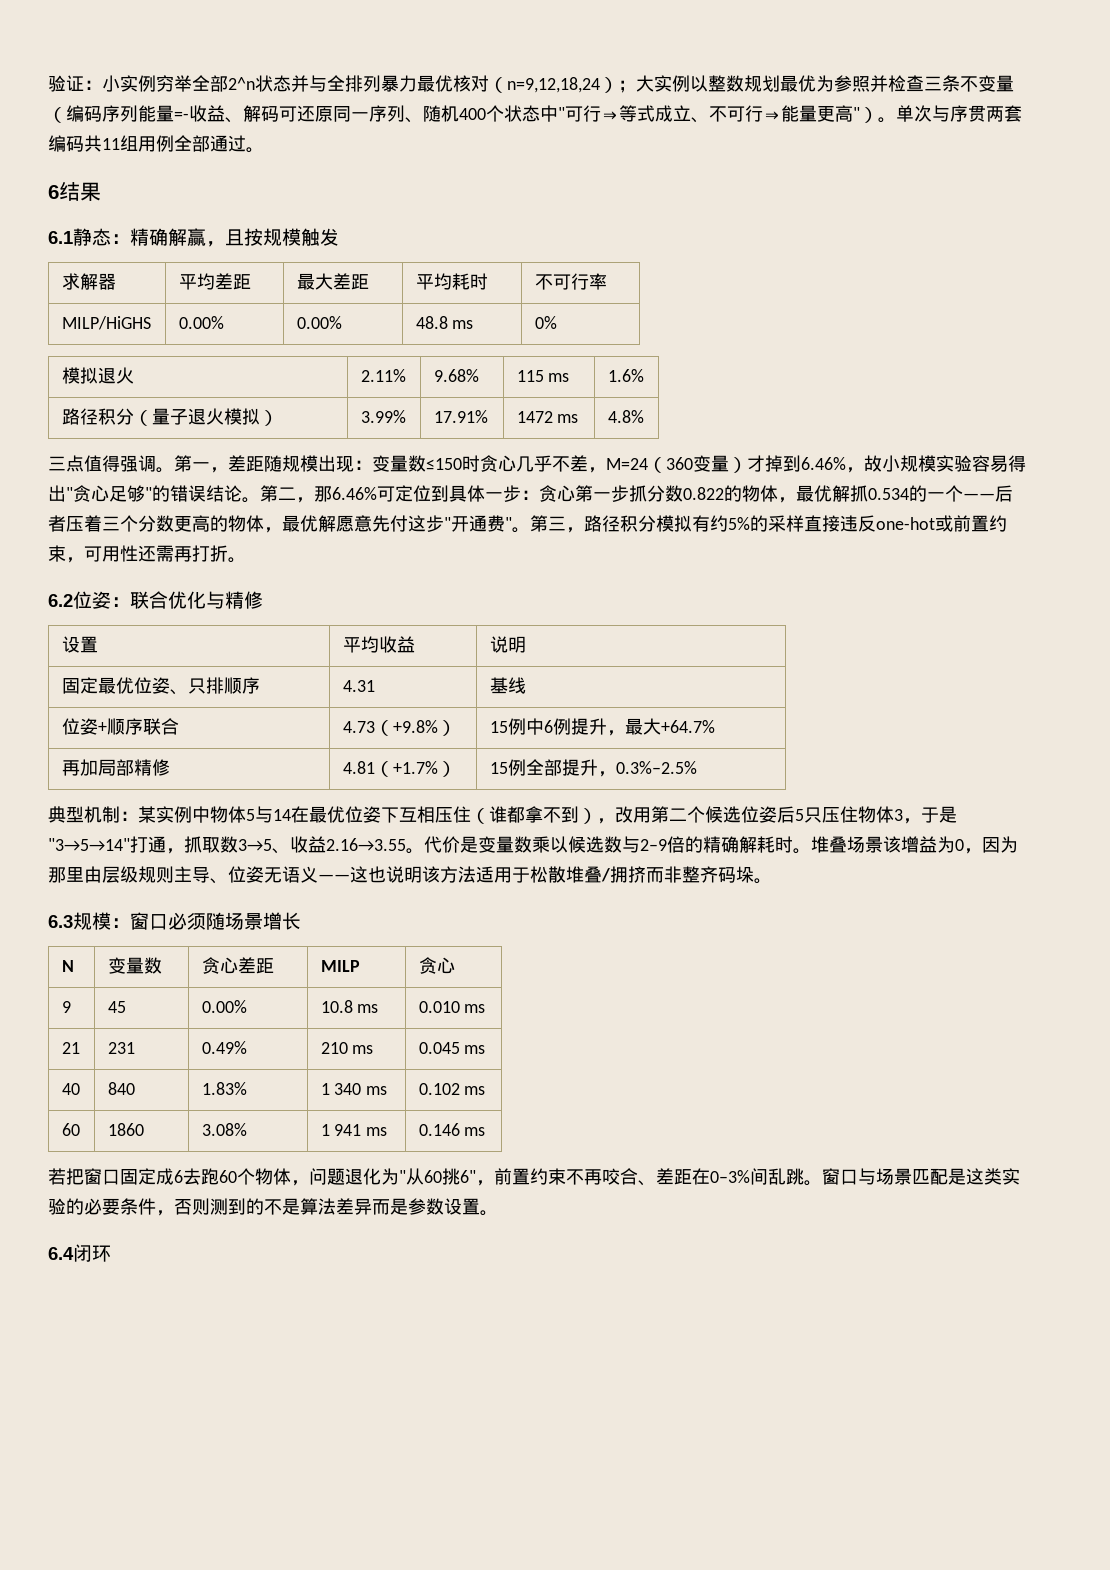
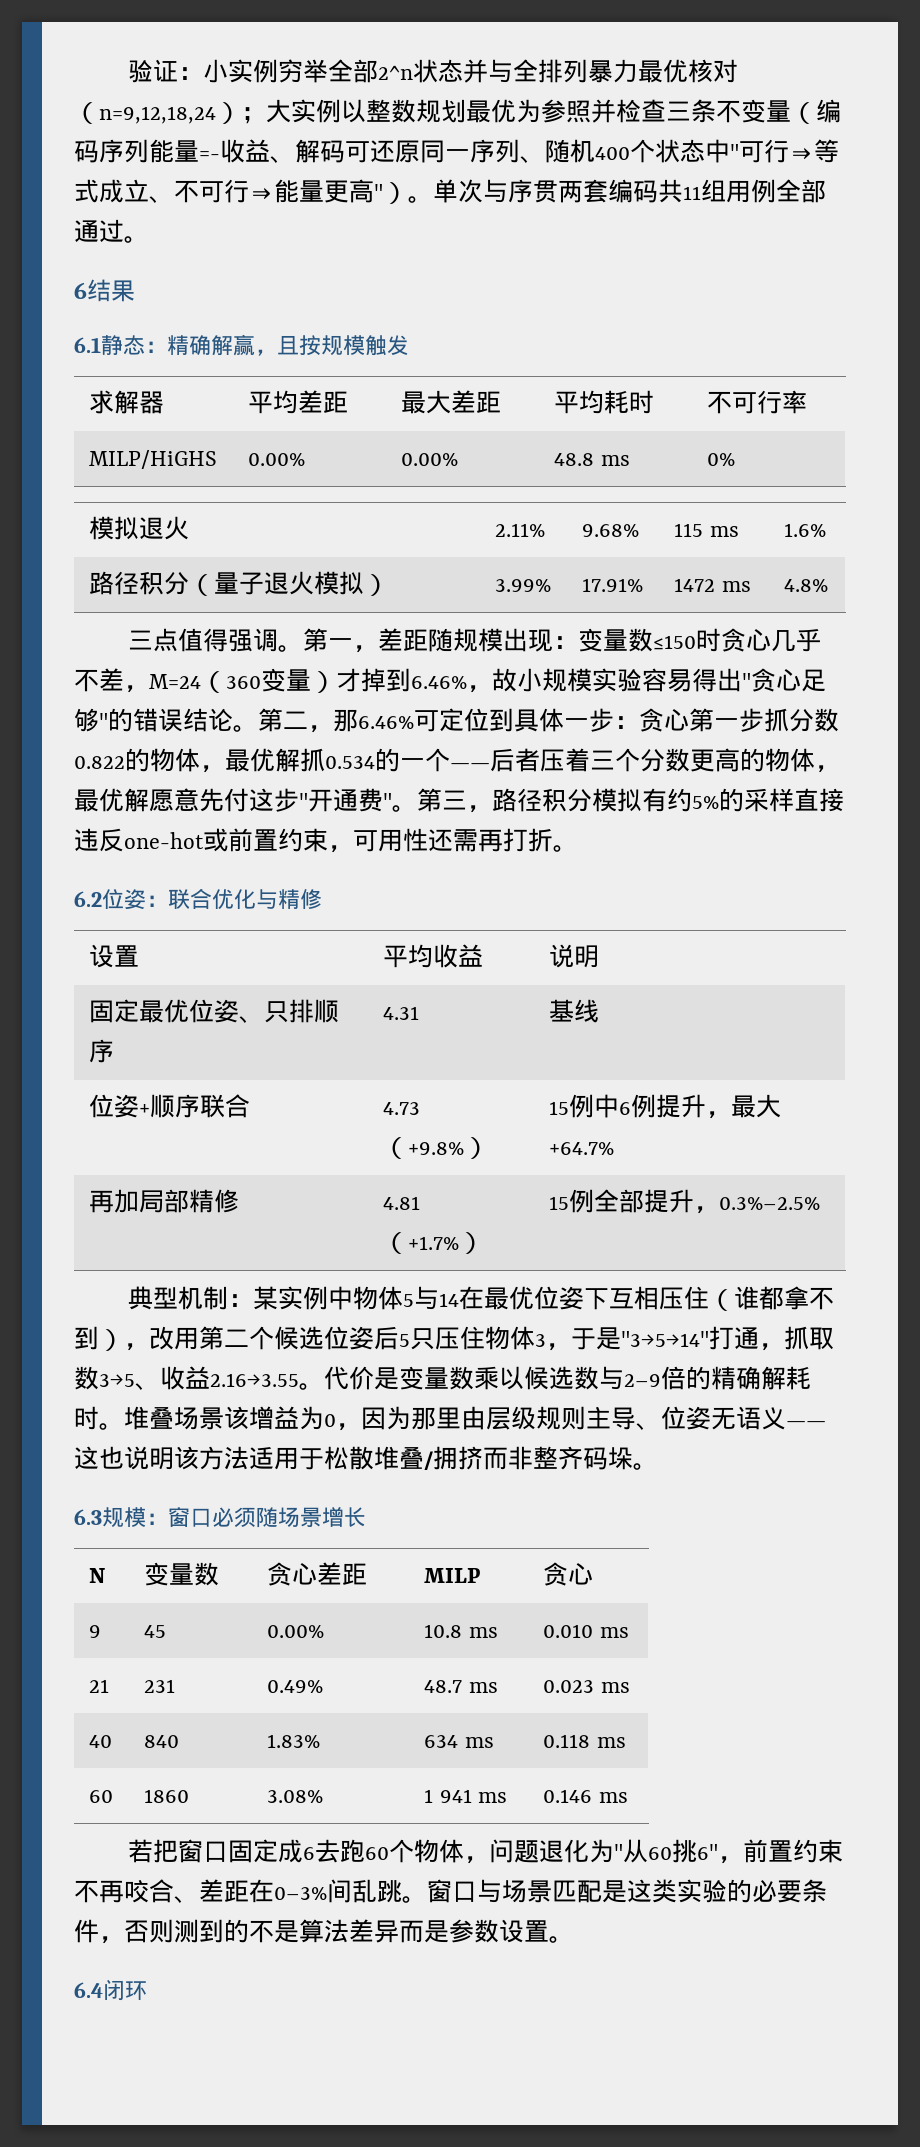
- 21 | 231 | 0.49% | 210 ms | 0.045 ms
+ 21 | 231 | 0.49% | 48.7 ms | 0.023 ms
- 40 | 840 | 1.83% | 1 340 ms | 0.102 ms
+ 40 | 840 | 1.83% | 634 ms | 0.118 ms

